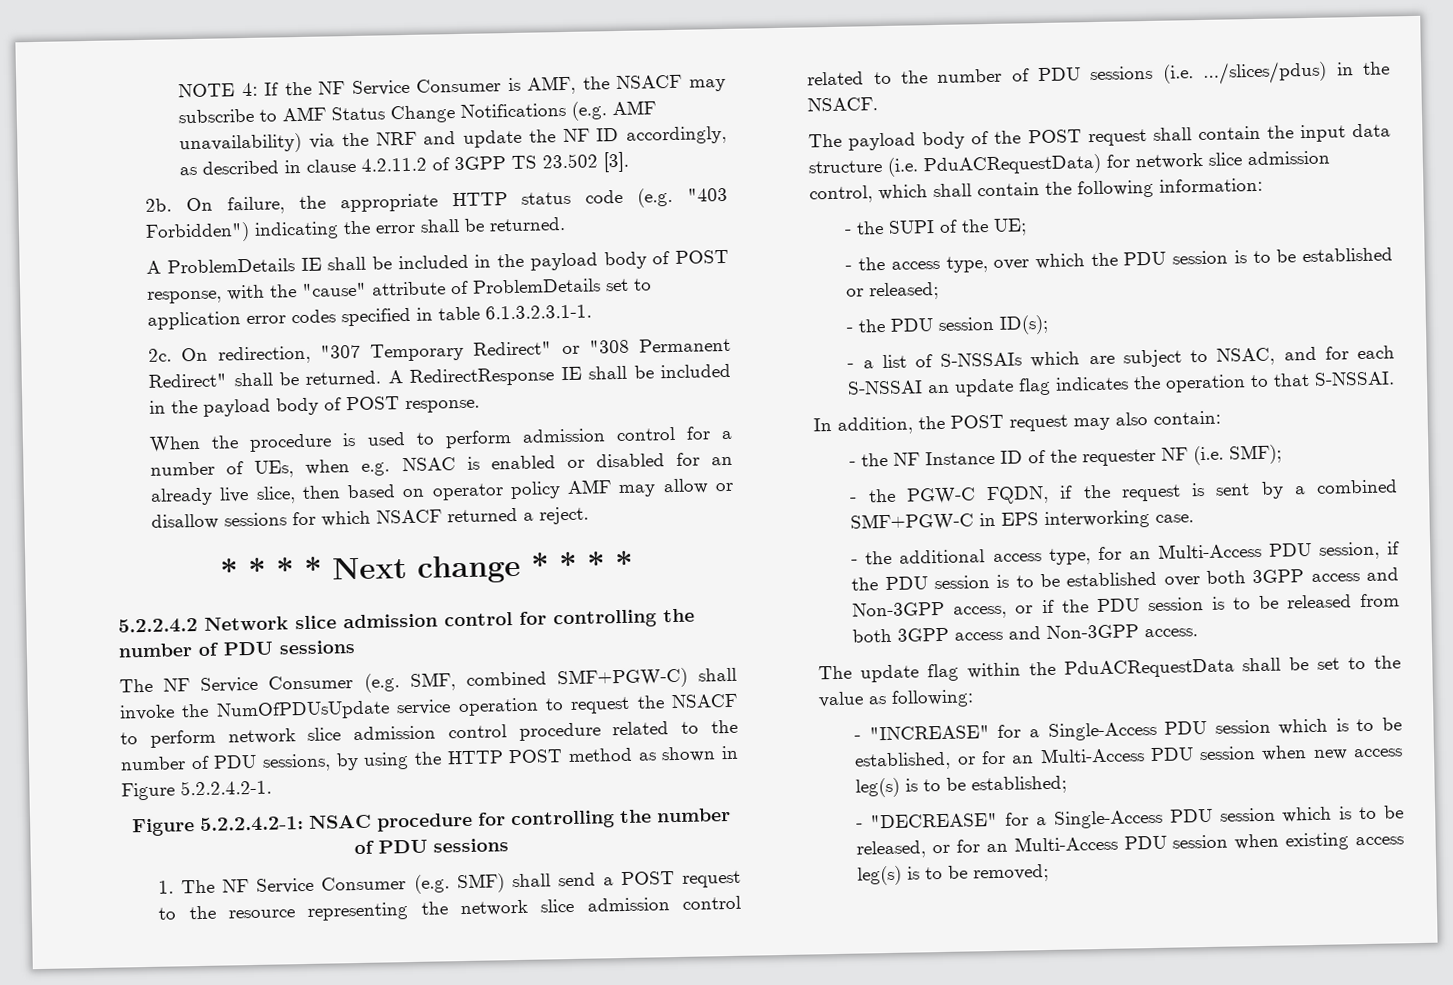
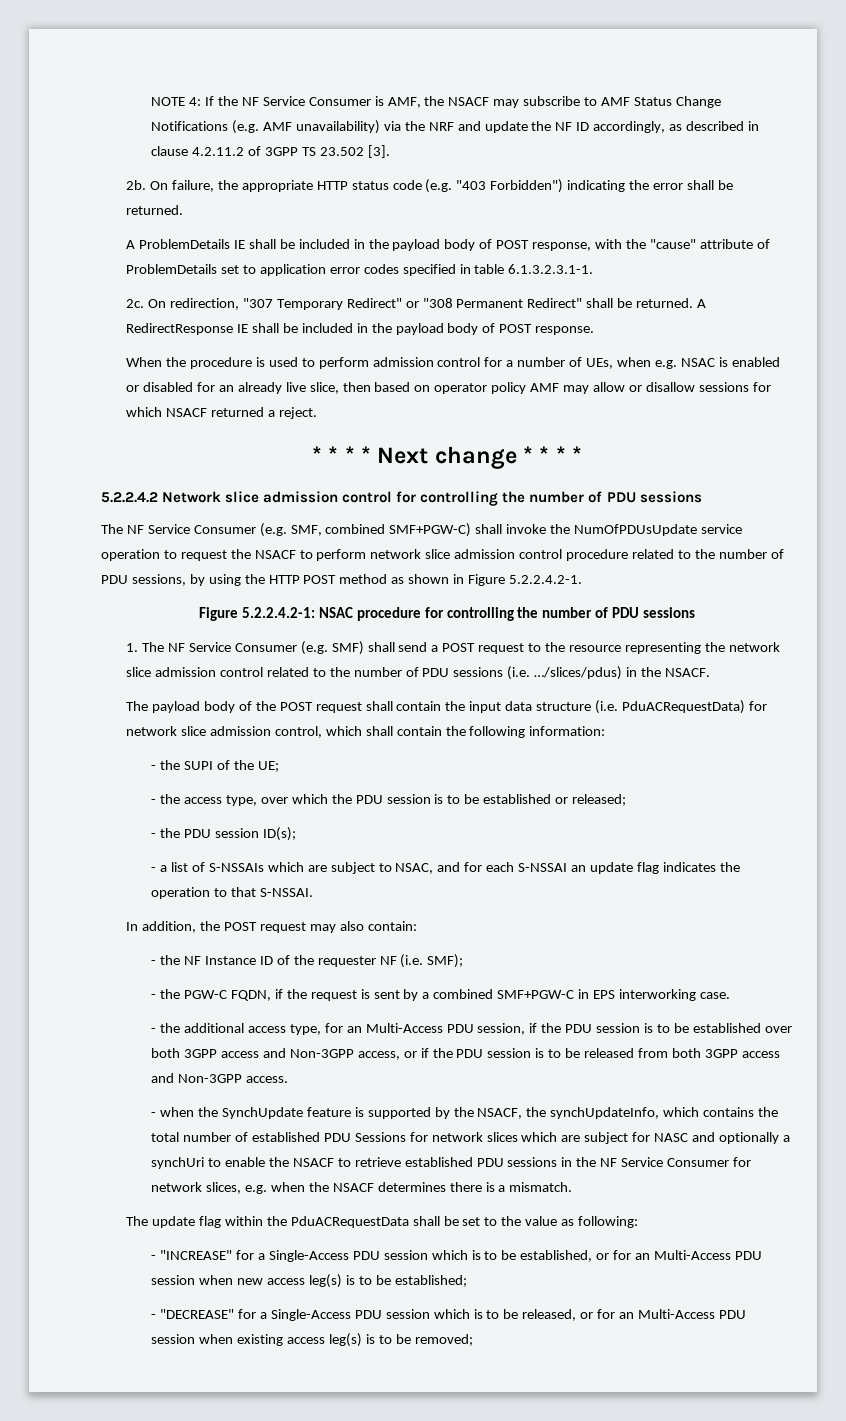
+ - when the SynchUpdate feature is supported by the NSACF, the synchUpdateInfo, which contains the total number of established PDU Sessions for network slices which are subject for NASC and optionally a synchUri to enable the NSACF to retrieve established PDU sessions in the NF Service Consumer for network slices, e.g. when the NSACF determines there is a mismatch.

